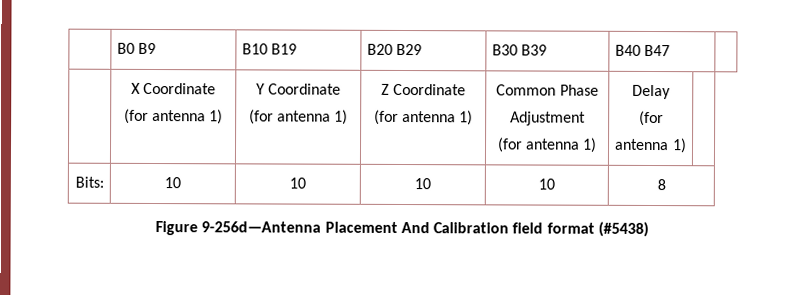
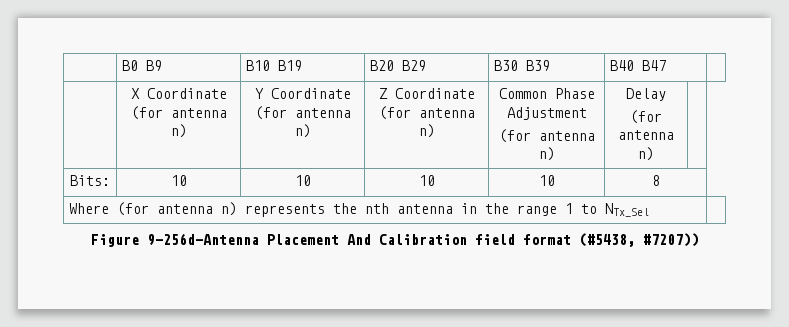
- | X Coordinate (for antenna 1) | Y Coordinate (for antenna 1) | Z Coordinate (for antenna 1) | Common Phase Adjustment
- (for antenna 1) | Delay
- (for antenna 1) |
+ | X Coordinate (for antenna n) | Y Coordinate (for antenna n) | Z Coordinate (for antenna n) | Common Phase Adjustment
+ (for antenna n) | Delay
+ (for antenna n) |
+ Where (for antenna n) represents the nth antenna in the range 1 to NTx_Sel |
- Figure 9-256d—Antenna Placement And Calibration field format (#5438)
+ Figure 9-256d—Antenna Placement And Calibration field format (#5438, #7207))

